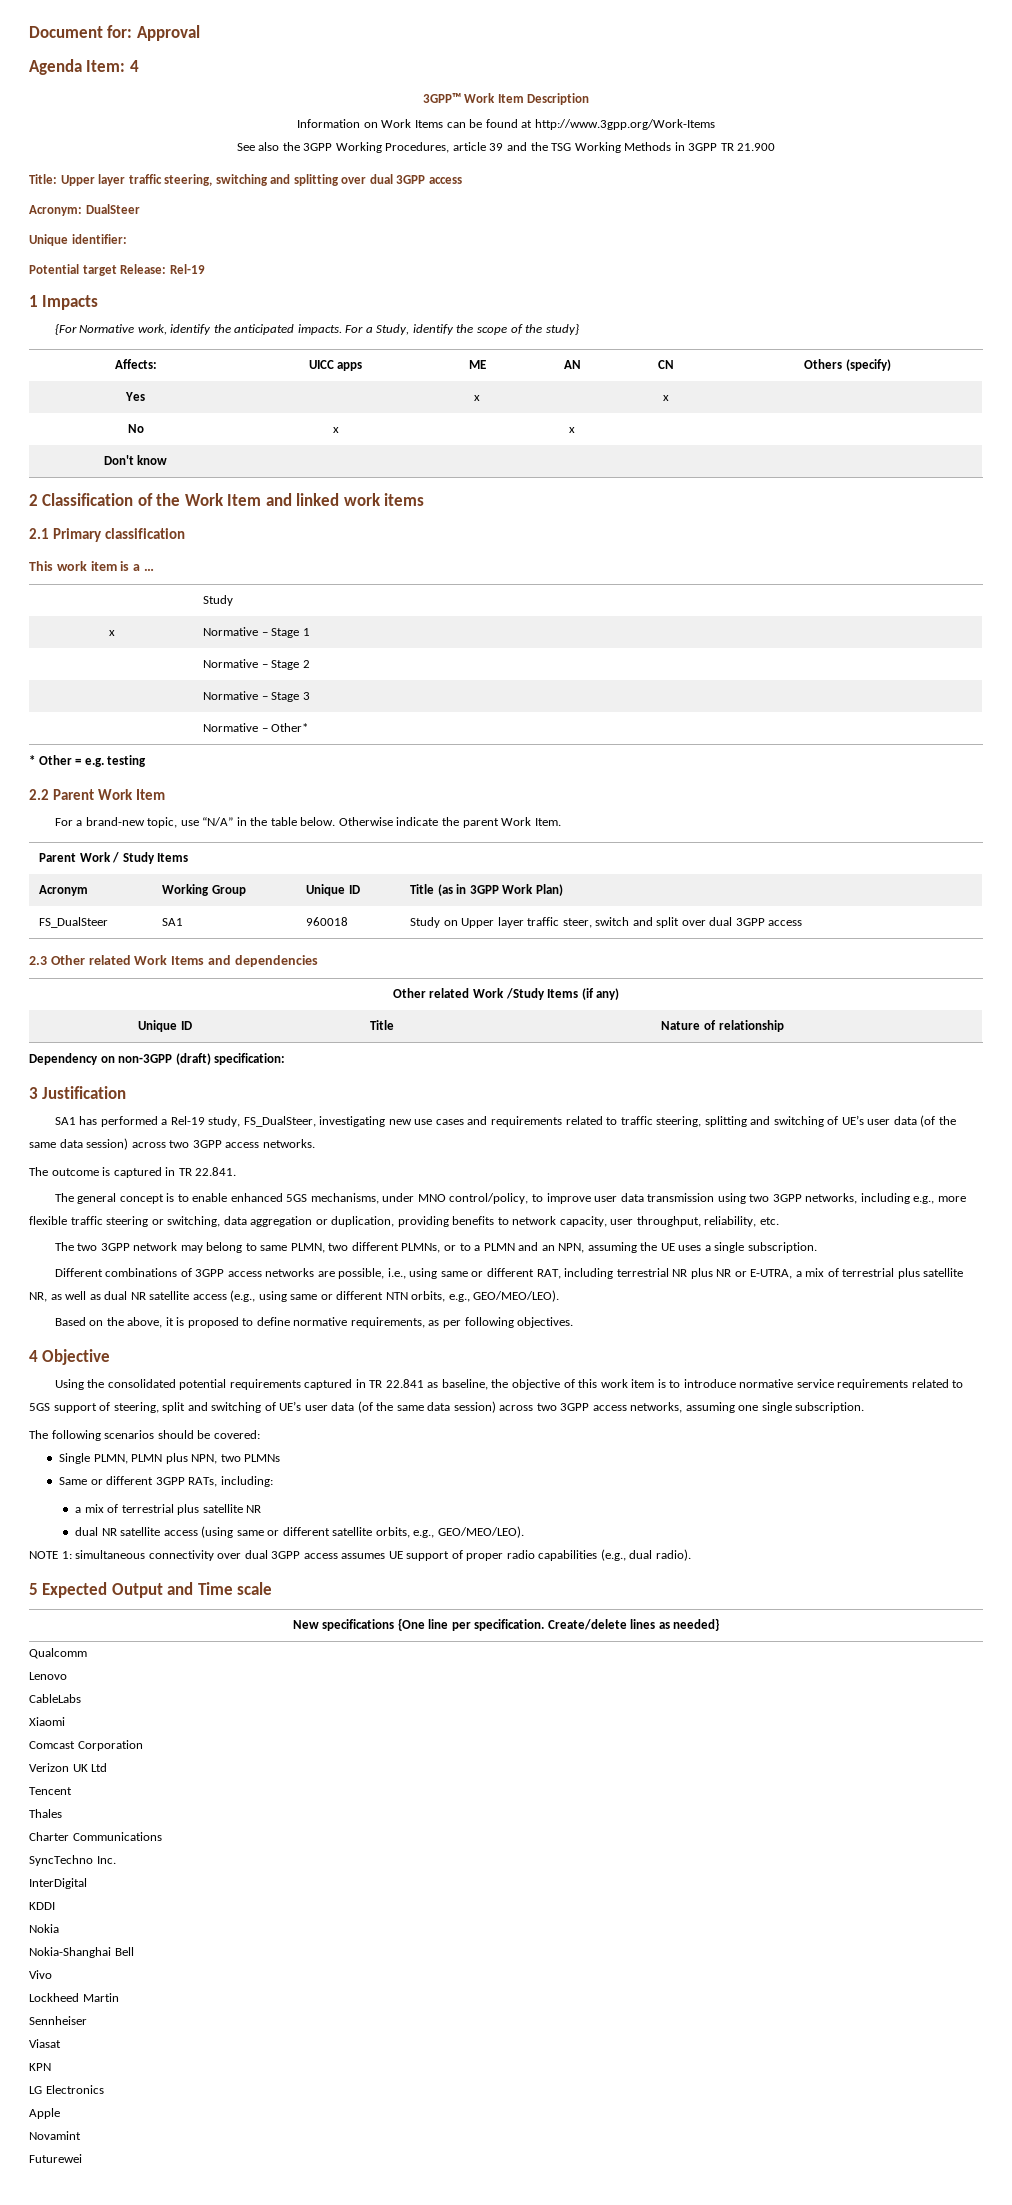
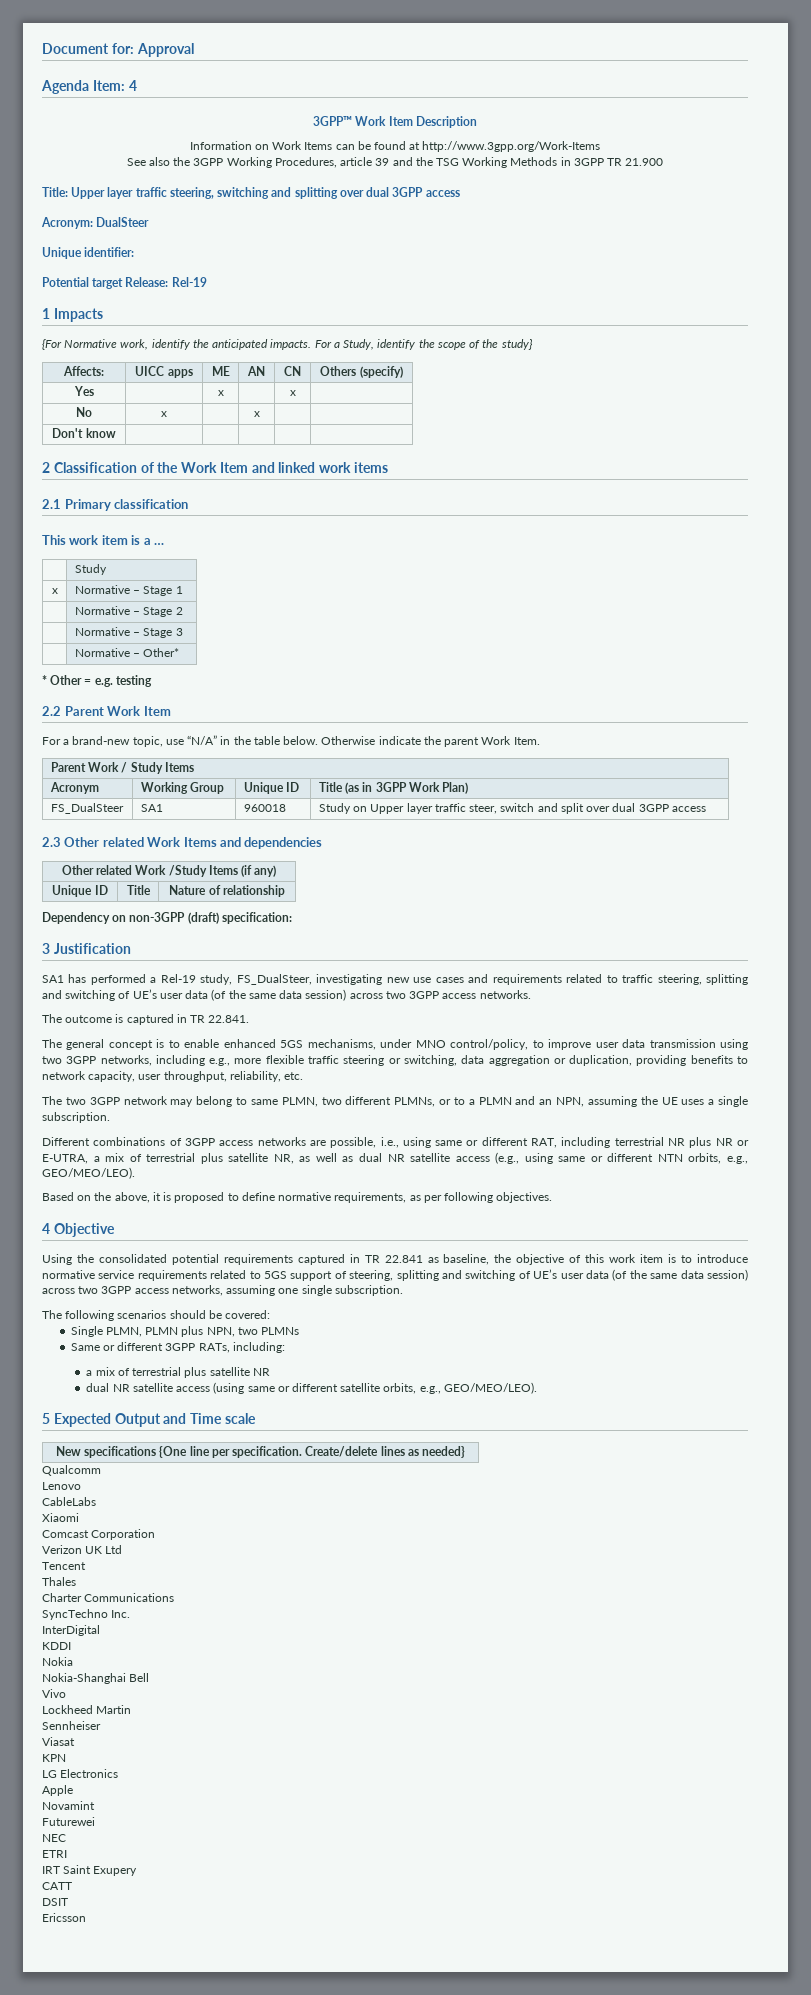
- Using the consolidated potential requirements captured in TR 22.841 as baseline, the objective of this work item is to introduce normative service requirements related to 5GS support of steering, split and switching of UE’s user data (of the same data session) across two 3GPP access networks, assuming one single subscription.
+ Using the consolidated potential requirements captured in TR 22.841 as baseline, the objective of this work item is to introduce normative service requirements related to 5GS support of steering, splitting and switching of UE’s user data (of the same data session) across two 3GPP access networks, assuming one single subscription.
- NOTE 1: simultaneous connectivity over dual 3GPP access assumes UE support of proper radio capabilities (e.g., dual radio).
+ NEC
+ ETRI
+ IRT Saint Exupery
+ CATT
+ DSIT
+ Ericsson

